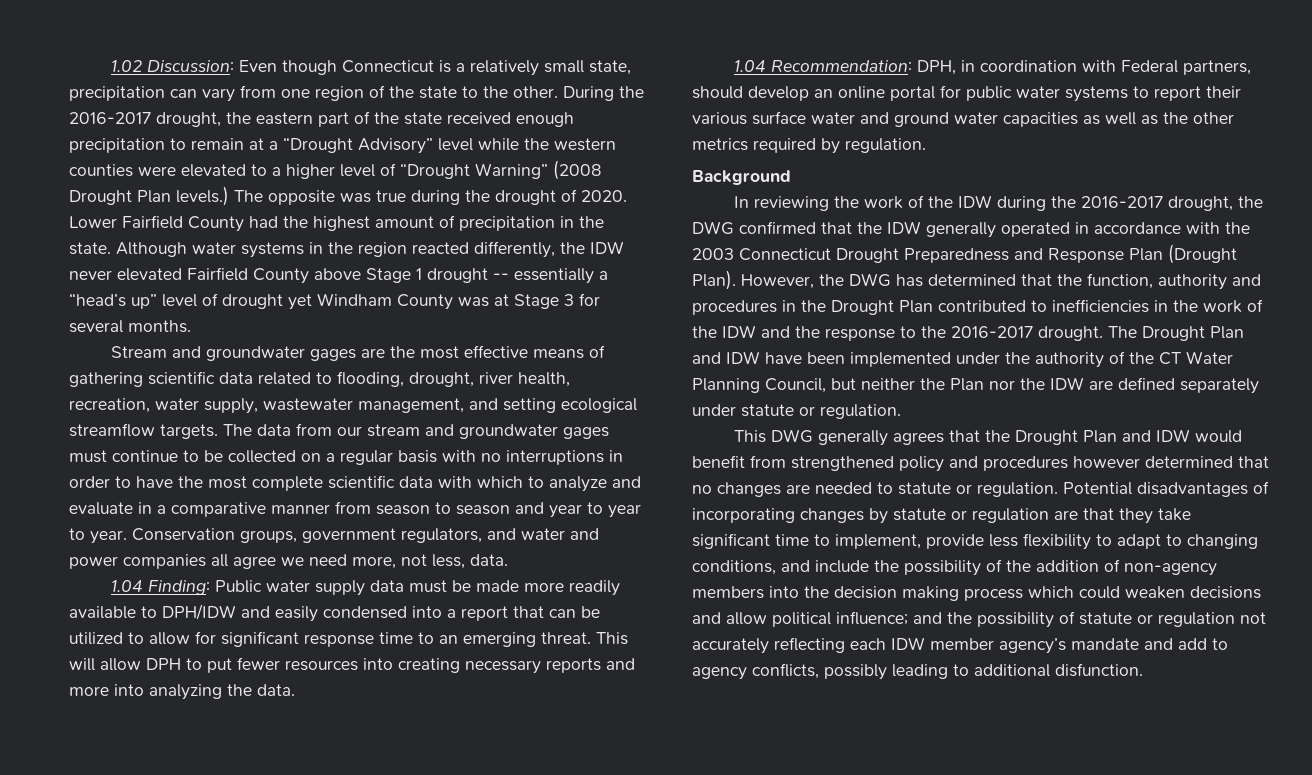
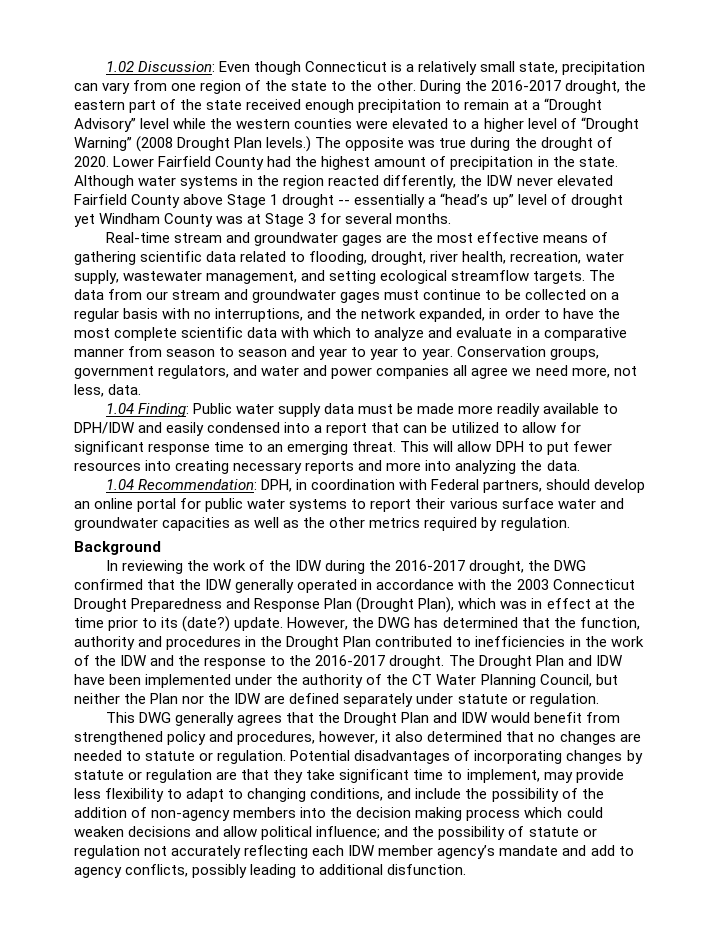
- Stream and groundwater gages are the most effective means of gathering scientific data related to flooding, drought, river health, recreation, water supply, wastewater management, and setting ecological streamflow targets.
+ Real-time stream and groundwater gages are the most effective means of gathering scientific data related to flooding, drought, river health, recreation, water supply, wastewater management, and setting ecological streamflow targets.
- The data from our stream and groundwater gages must continue to be collected on a regular basis with no interruptions in order to have the most complete scientific data with which to analyze and evaluate in a comparative manner from season to season and year to year to year.
+ The data from our stream and groundwater gages must continue to be collected on a regular basis with no interruptions, and the network expanded, in order to have the most complete scientific data with which to analyze and evaluate in a comparative manner from season to season and year to year to year.
- 1.04 Recommendation: DPH, in coordination with Federal partners, should develop an online portal for public water systems to report their various surface water and ground water capacities as well as the other metrics required by regulation.
+ 1.04 Recommendation: DPH, in coordination with Federal partners, should develop an online portal for public water systems to report their various surface water and groundwater capacities as well as the other metrics required by regulation.
- In reviewing the work of the IDW during the 2016-2017 drought, the DWG confirmed that the IDW generally operated in accordance with the 2003 Connecticut Drought Preparedness and Response Plan (Drought Plan).
+ In reviewing the work of the IDW during the 2016-2017 drought, the DWG confirmed that the IDW generally operated in accordance with the 2003 Connecticut Drought Preparedness and Response Plan (Drought Plan), which was in effect at the time prior to its (date?) update.
- This DWG generally agrees that the Drought Plan and IDW would benefit from strengthened policy and procedures however determined that no changes are needed to statute or regulation.
+ This DWG generally agrees that the Drought Plan and IDW would benefit from strengthened policy and procedures, however, it also determined that no changes are needed to statute or regulation.
- Potential disadvantages of incorporating changes by statute or regulation are that they take significant time to implement, provide less flexibility to adapt to changing conditions, and include the possibility of the addition of non-agency members into the decision making process which could weaken decisions and allow political influence;
+ Potential disadvantages of incorporating changes by statute or regulation are that they take significant time to implement, may provide less flexibility to adapt to changing conditions, and include the possibility of the addition of non-agency members into the decision making process which could weaken decisions and allow political influence;

